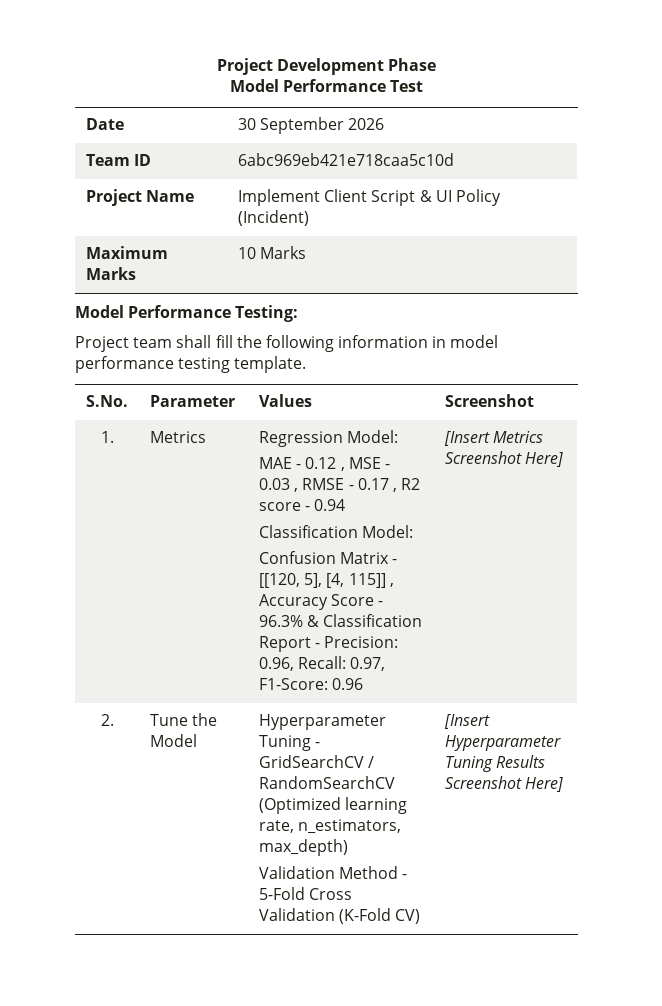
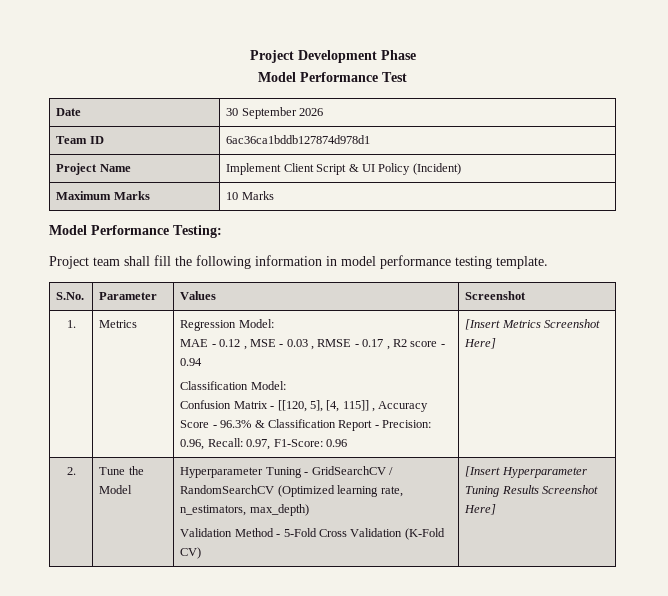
- Team ID | 6abc969eb421e718caa5c10d
+ Team ID | 6ac36ca1bddb127874d978d1

